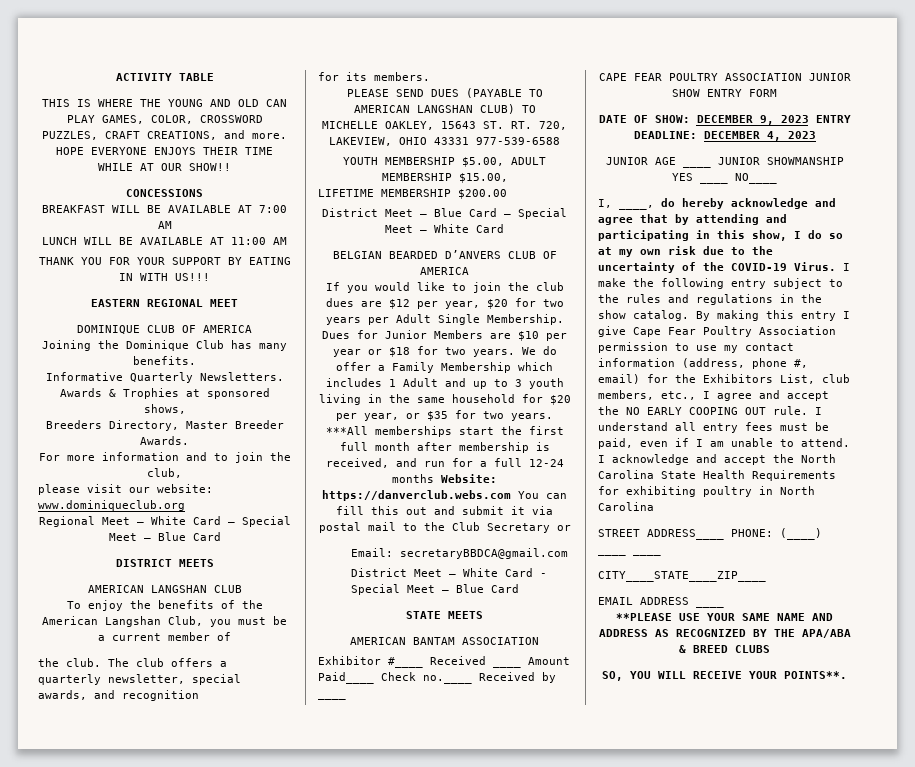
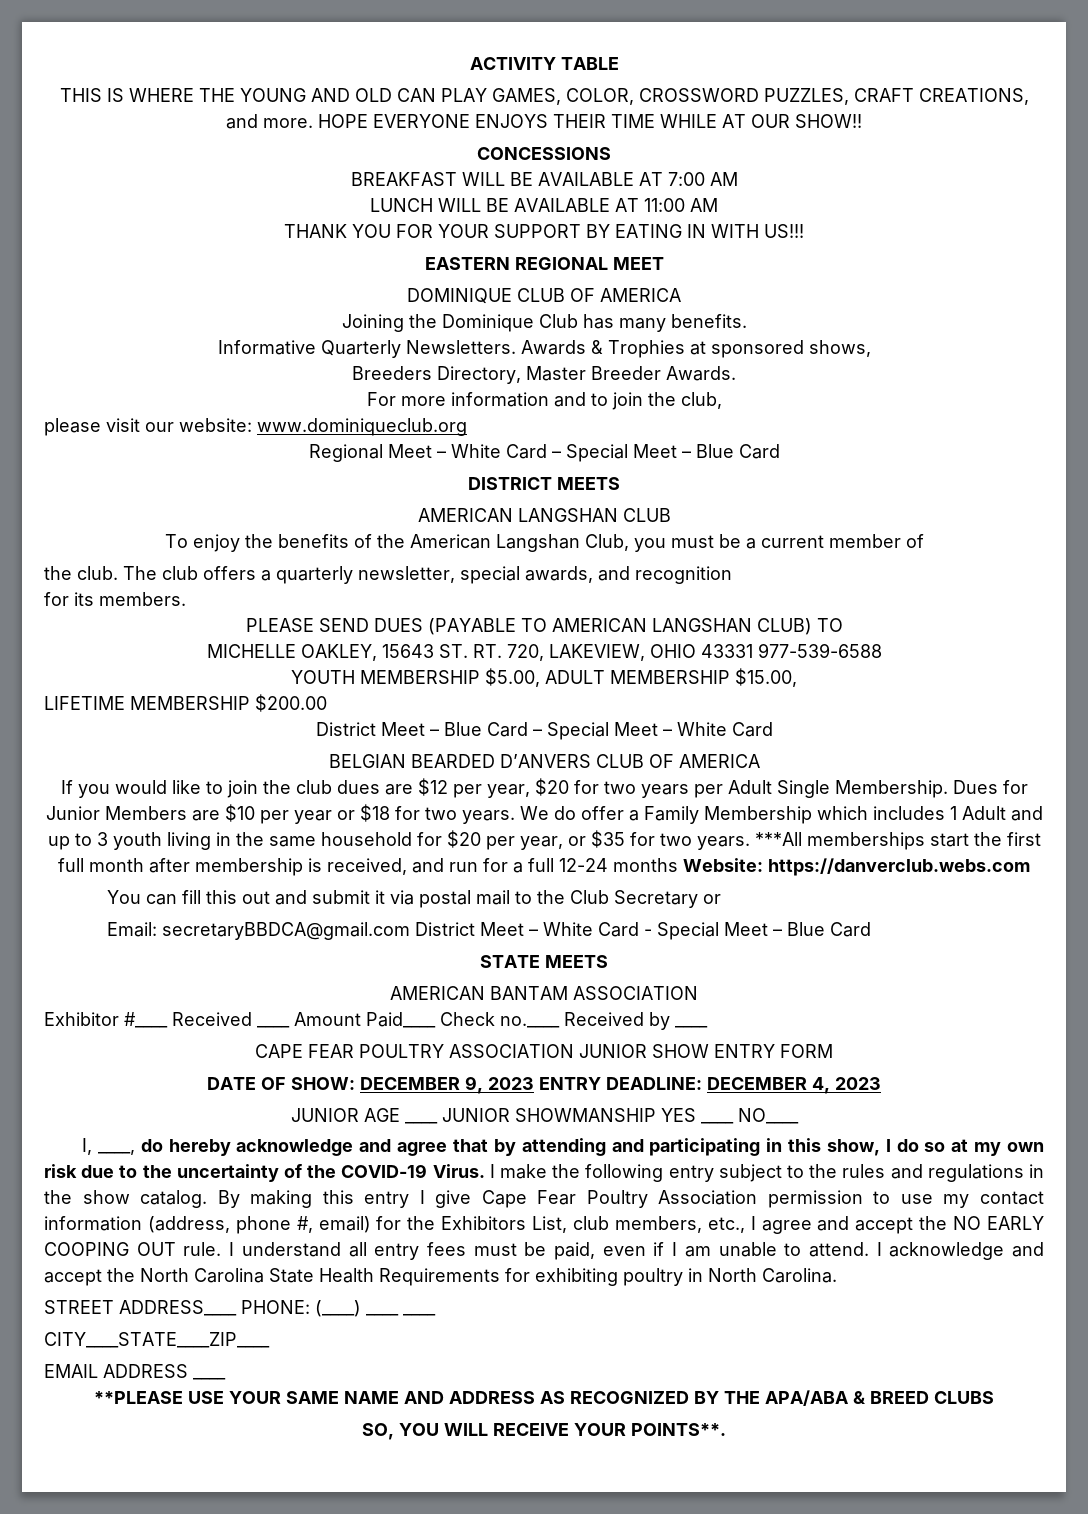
- ***All memberships start the first full month after membership is received, and run for a full 12-24 months Website: https://danverclub.webs.com You can fill this out and submit it via postal mail to the Club Secretary or
+ ***All memberships start the first full month after membership is received, and run for a full 12-24 months Website: https://danverclub.webs.com
+ You can fill this out and submit it via postal mail to the Club Secretary or
- Email: secretaryBBDCA@gmail.com
- District Meet – White Card - Special Meet – Blue Card
+ Email: secretaryBBDCA@gmail.com District Meet – White Card - Special Meet – Blue Card
- I acknowledge and accept the North Carolina State Health Requirements for exhibiting poultry in North Carolina
+ I acknowledge and accept the North Carolina State Health Requirements for exhibiting poultry in North Carolina.

